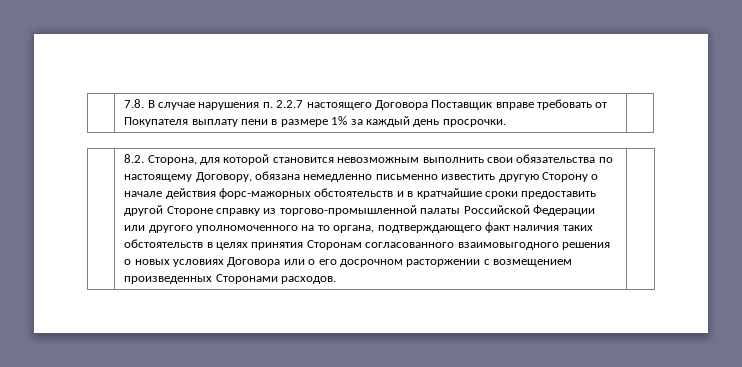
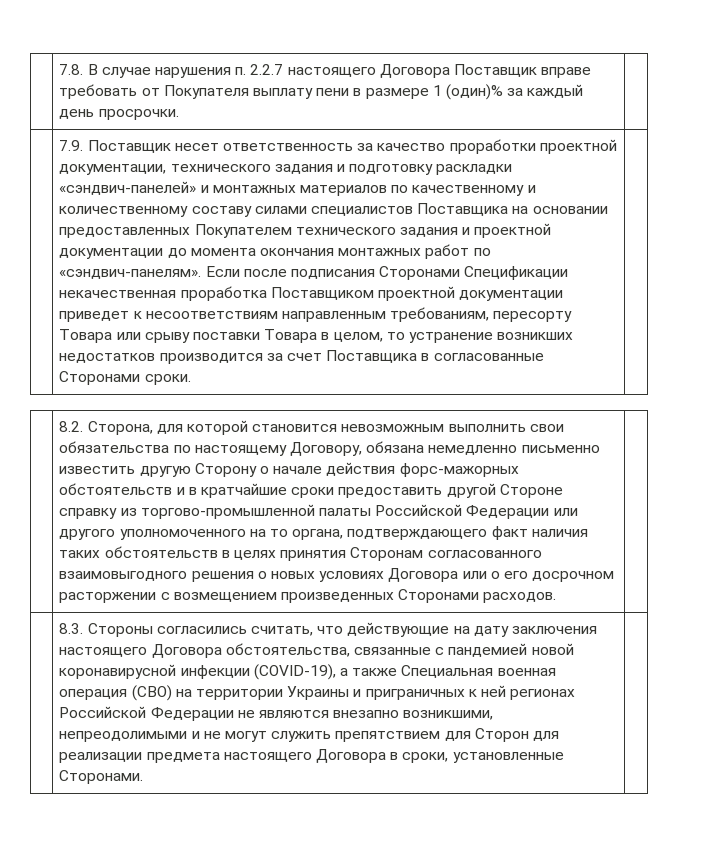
- | 7.8. В случае нарушения п. 2.2.7 настоящего Договора Поставщик вправе требовать от Покупателя выплату пени в размере 1% за каждый день просрочки. |
+ | 7.8. В случае нарушения п. 2.2.7 настоящего Договора Поставщик вправе требовать от Покупателя выплату пени в размере 1 (один)% за каждый день просрочки. |
+ 7.9. Поставщик несет ответственность за качество проработки проектной документации, технического задания и подготовку раскладки «сэндвич-панелей» и монтажных материалов по качественному и количественному составу силами специалистов Поставщика на основании предоставленных Покупателем технического задания и проектной документации до момента окончания монтажных работ по «сэндвич-панелям». Если после подписания Сторонами Спецификации некачественная проработка Поставщиком проектной документации приведет к несоответствиям направленным требованиям, пересорту Товара или срыву поставки Товара в целом, то устранение возникших недостатков производится за счет Поставщика в согласованные Сторонами сроки.
+ 8.3. Стороны согласились считать, что действующие на дату заключения настоящего Договора обстоятельства, связанные с пандемией новой коронавирусной инфекции (COVID-19), а также Специальная военная операция (СВО) на территории Украины и приграничных к ней регионах Российской Федерации не являются внезапно возникшими, непреодолимыми и не могут служить препятствием для Сторон для реализации предмета настоящего Договора в сроки, установленные Сторонами.

